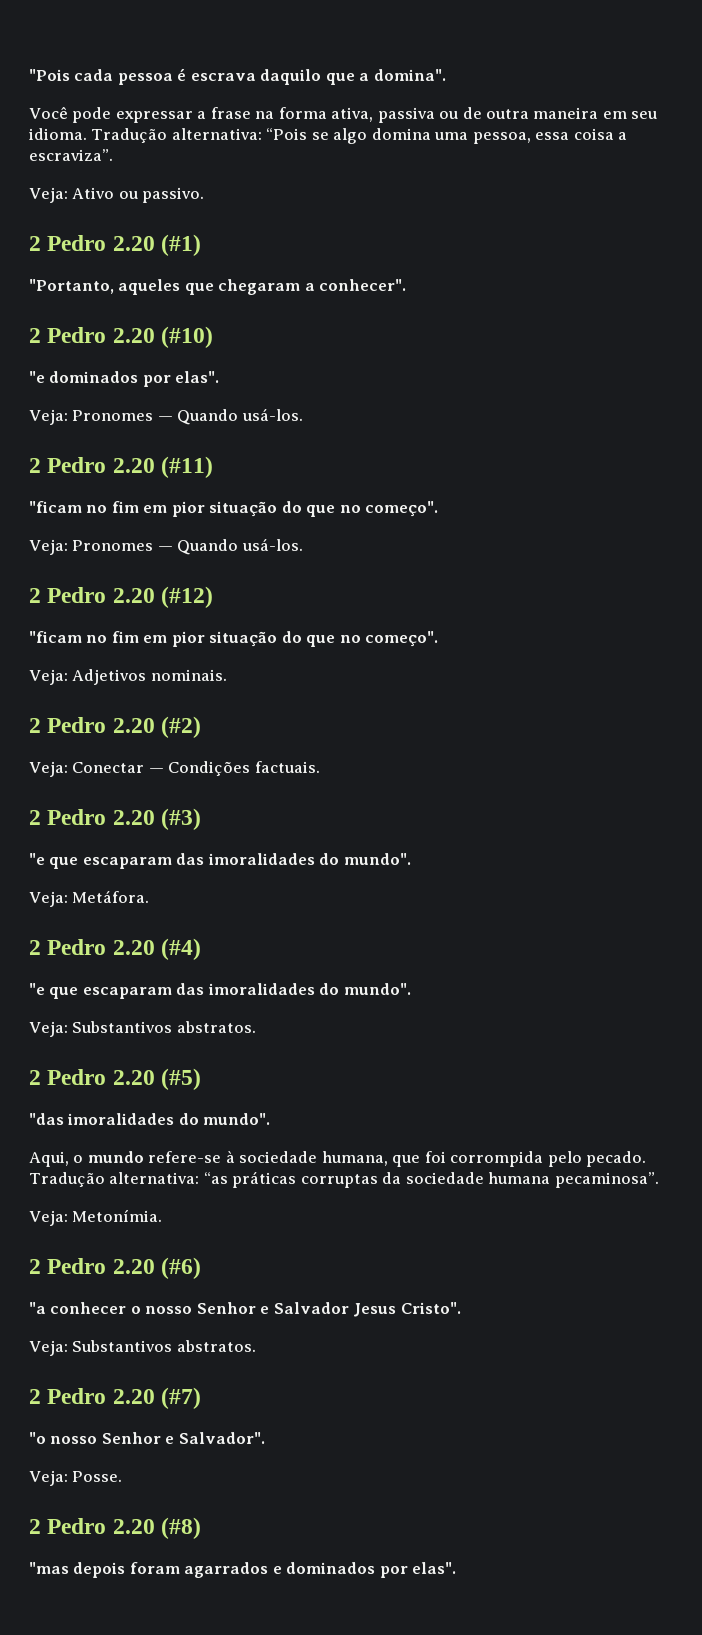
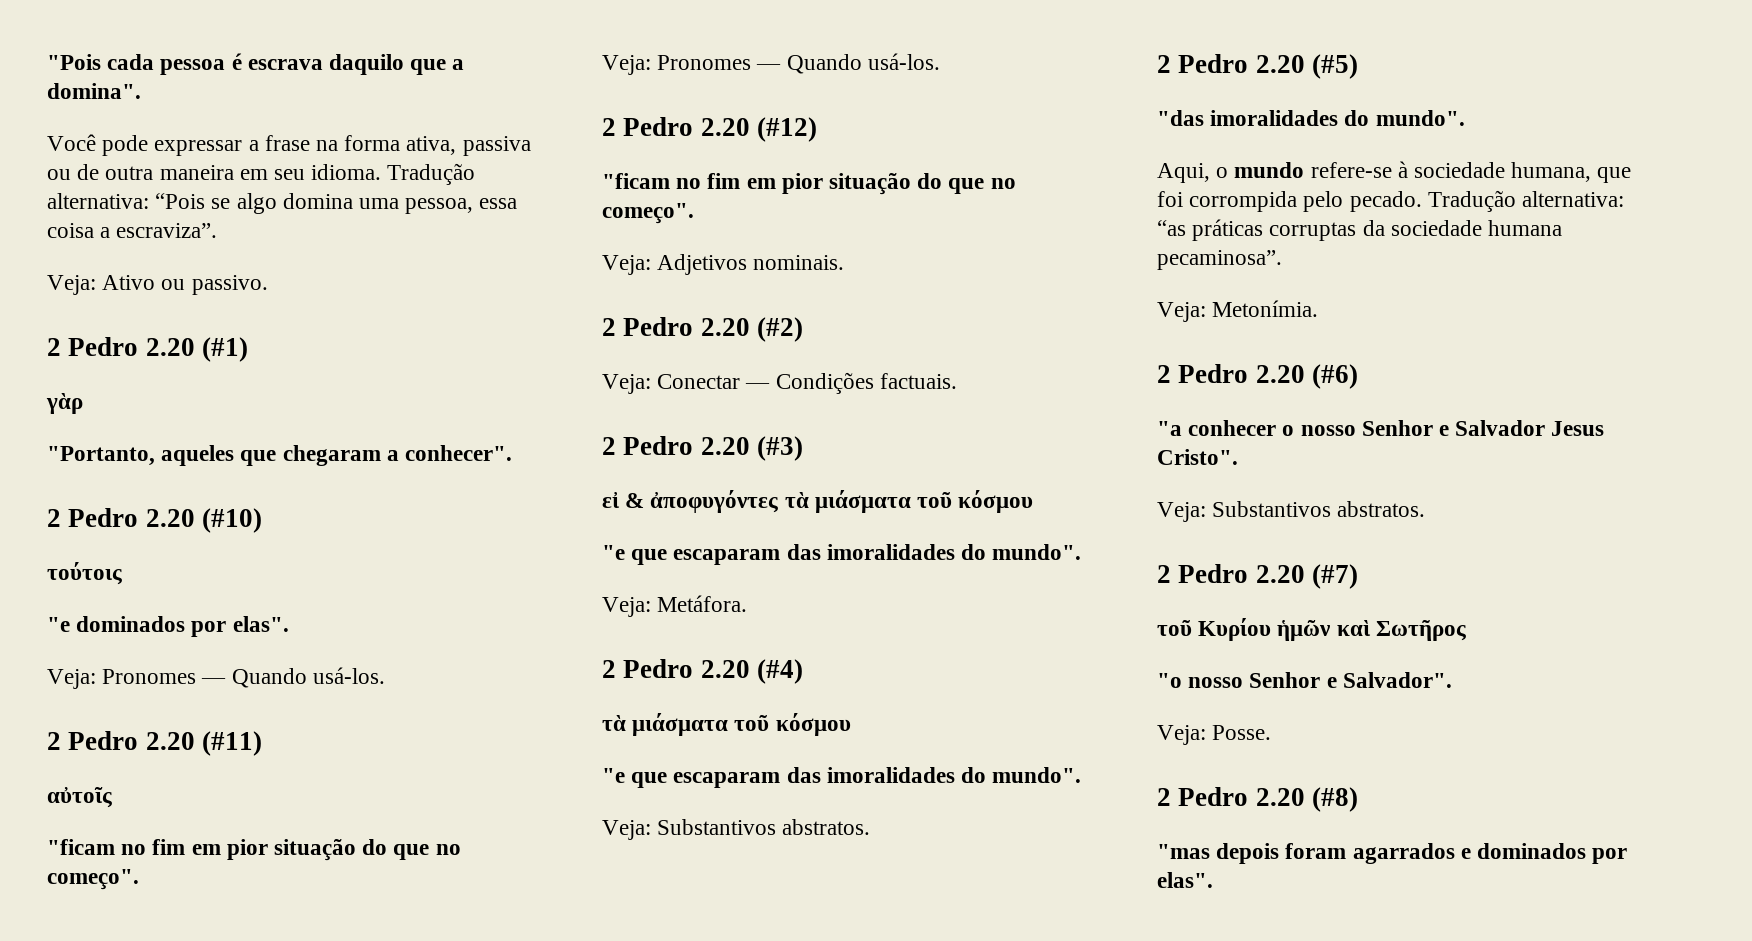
+ γὰρ
+ τούτοις
+ αὐτοῖς
+ εἰ & ἀποφυγόντες τὰ μιάσματα τοῦ κόσμου
  2 Pedro 2.20 (#4)
+ τὰ μιάσματα τοῦ κόσμου
+ τοῦ Κυρίου ἡμῶν καὶ Σωτῆρος

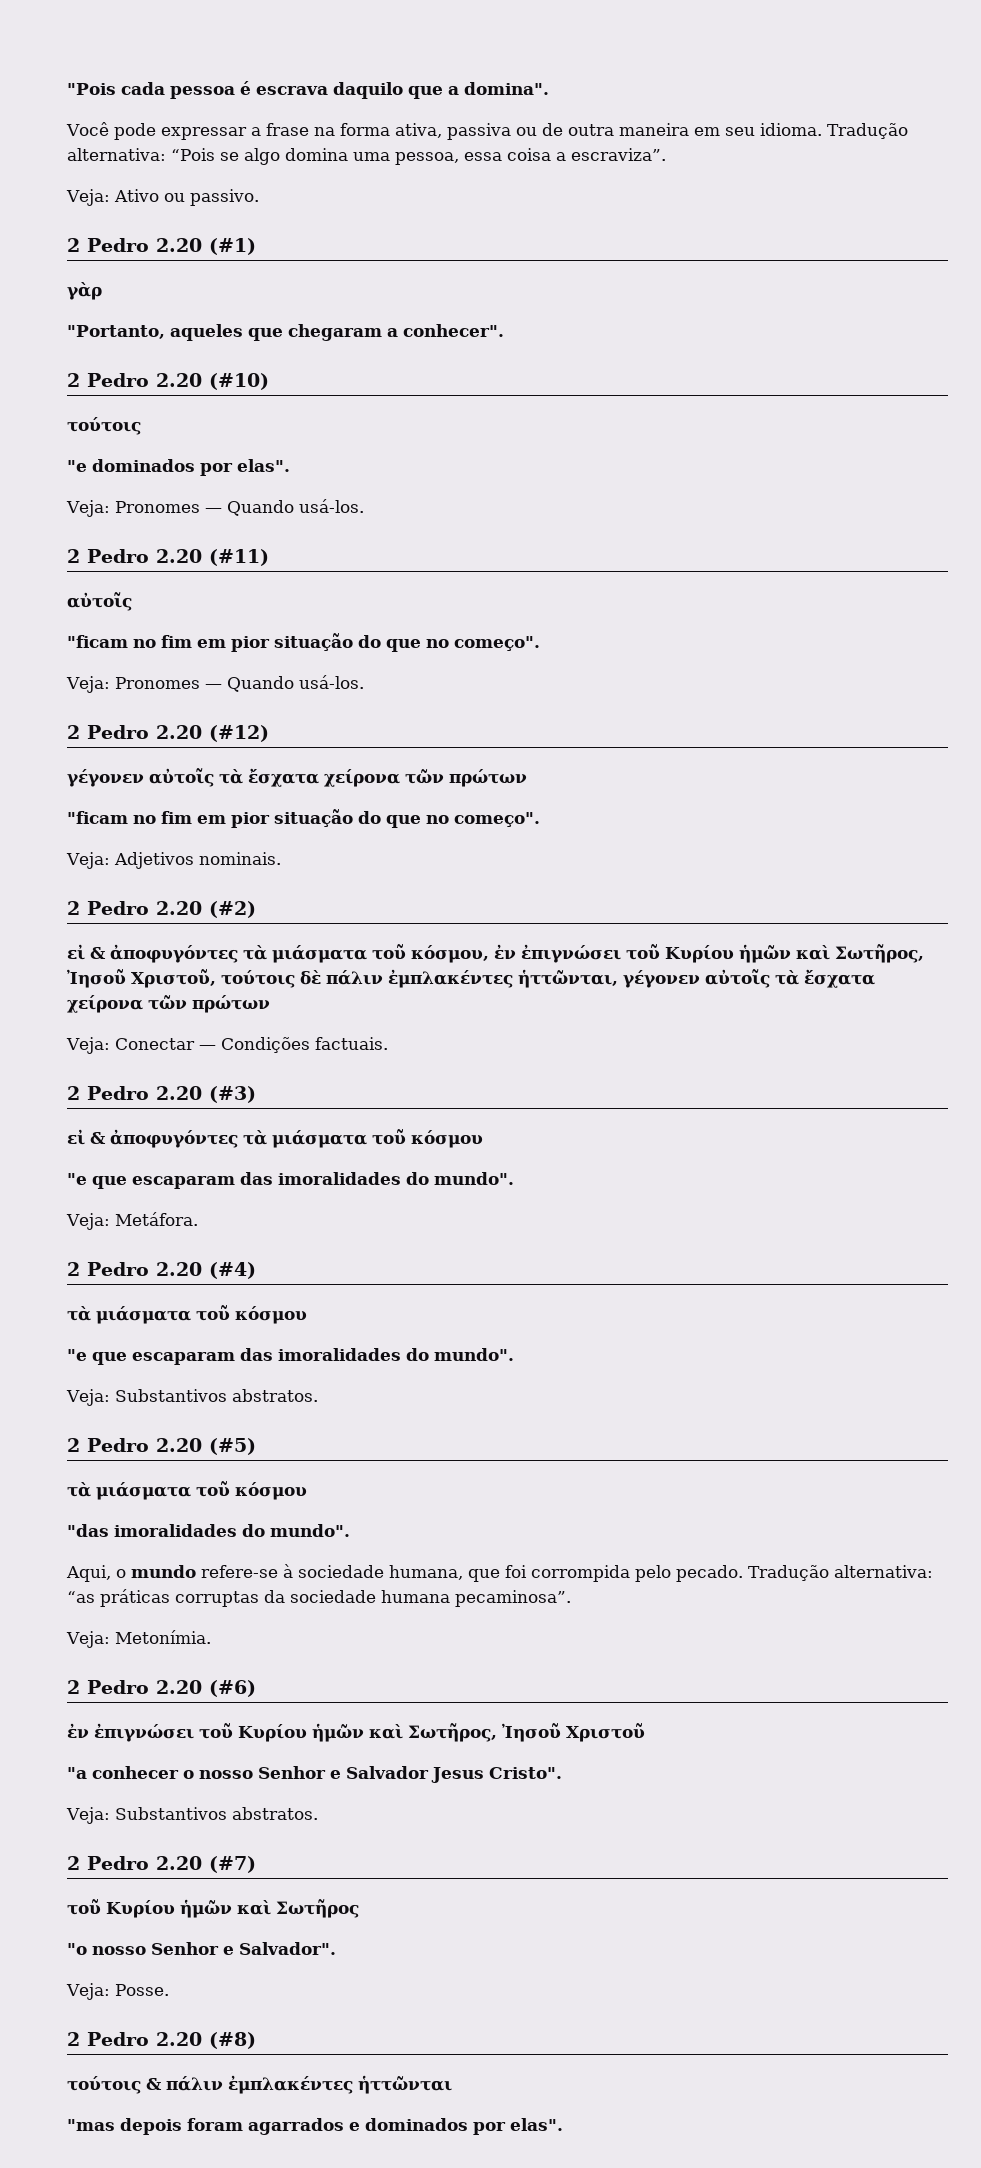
  2 Pedro 2.20 (#12)
+ γέγονεν αὐτοῖς τὰ ἔσχατα χείρονα τῶν πρώτων
+ εἰ & ἀποφυγόντες τὰ μιάσματα τοῦ κόσμου, ἐν ἐπιγνώσει τοῦ Κυρίου ἡμῶν καὶ Σωτῆρος, Ἰησοῦ Χριστοῦ, τούτοις δὲ πάλιν ἐμπλακέντες ἡττῶνται, γέγονεν αὐτοῖς τὰ ἔσχατα χείρονα τῶν πρώτων
  2 Pedro 2.20 (#5)
+ τὰ μιάσματα τοῦ κόσμου
+ ἐν ἐπιγνώσει τοῦ Κυρίου ἡμῶν καὶ Σωτῆρος, Ἰησοῦ Χριστοῦ
+ τούτοις & πάλιν ἐμπλακέντες ἡττῶνται

